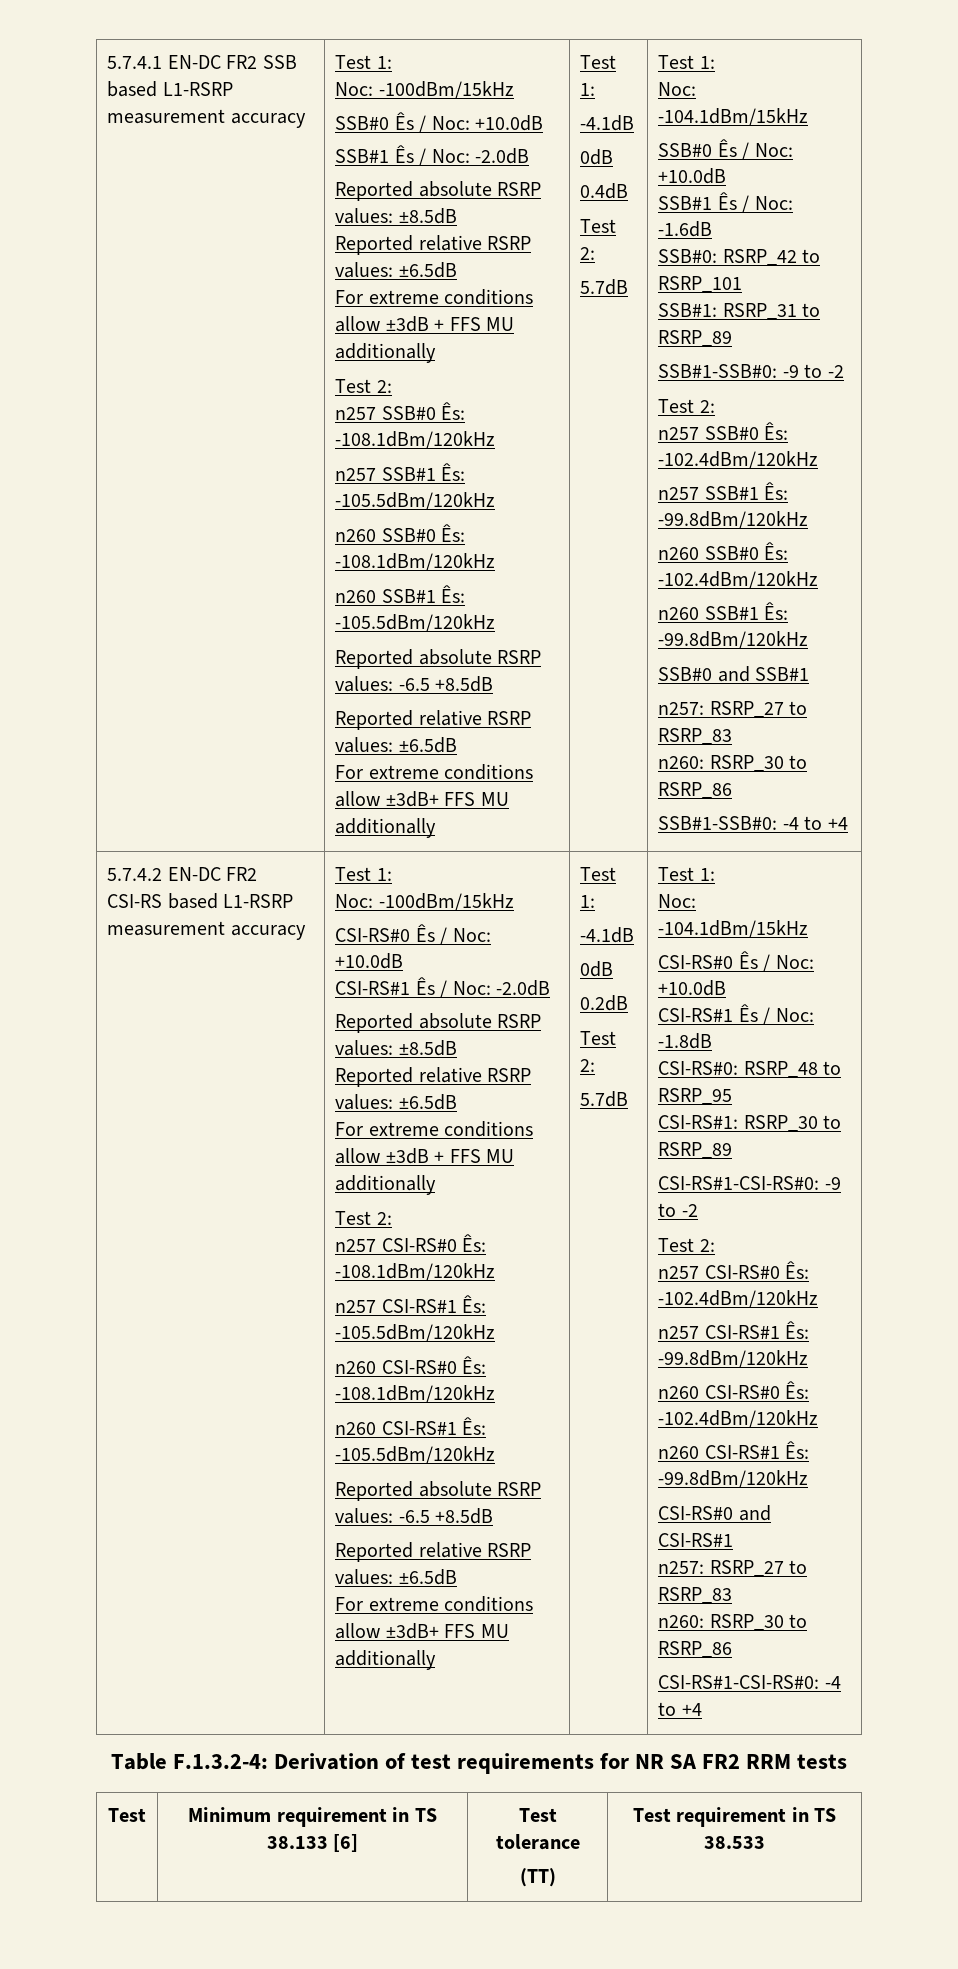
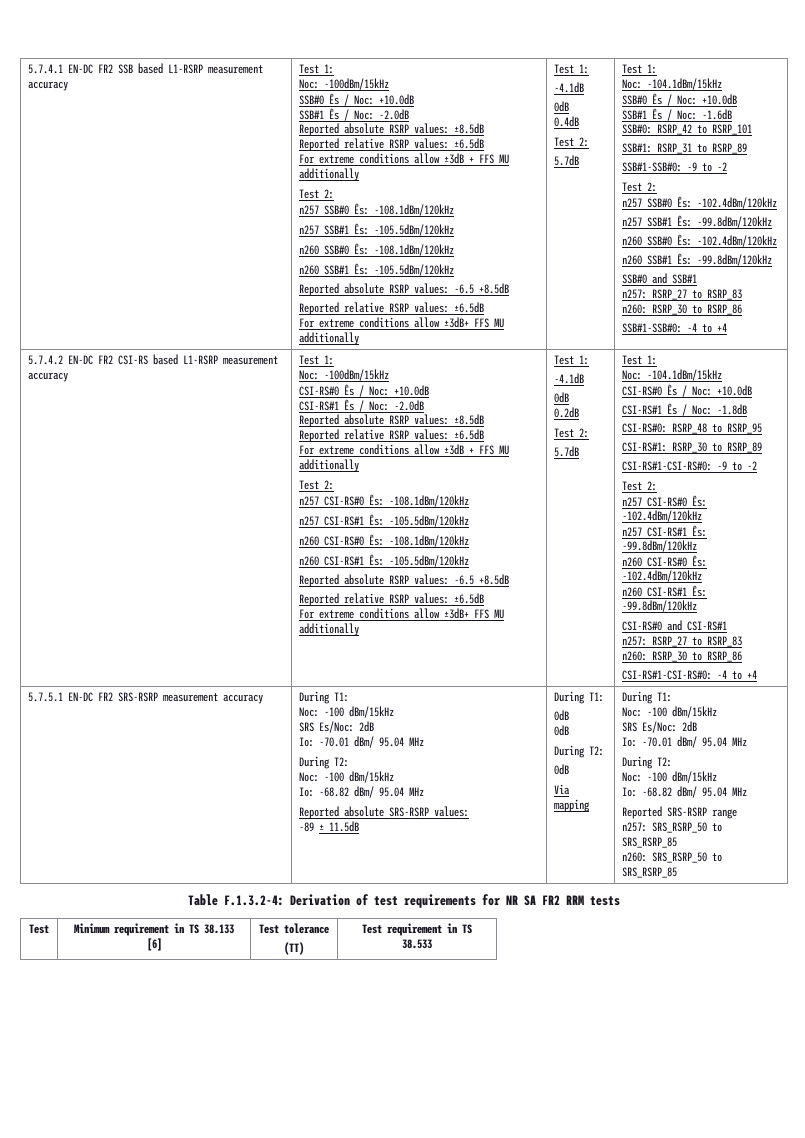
+ 5.7.5.1 EN-DC FR2 SRS-RSRP measurement accuracy | During T1:
+ Noc: -100 dBm/15kHz
+ SRS Es/Noc: 2dB
+ Io: -70.01 dBm/ 95.04 MHz
+ During T2:
+ Noc: -100 dBm/15kHz
+ Io: -68.82 dBm/ 95.04 MHz
+ Reported absolute SRS-RSRP values:
+ -89 ± 11.5dB | During T1:
+ 0dB
+ 0dB
+ During T2:
+ 0dB
+ Via mapping | During T1:
+ Noc: -100 dBm/15kHz
+ SRS Es/Noc: 2dB
+ Io: -70.01 dBm/ 95.04 MHz
+ During T2:
+ Noc: -100 dBm/15kHz
+ Io: -68.82 dBm/ 95.04 MHz
+ Reported SRS-RSRP range
+ n257: SRS_RSRP_50 to SRS_RSRP_85
+ n260: SRS_RSRP_50 to SRS_RSRP_85

